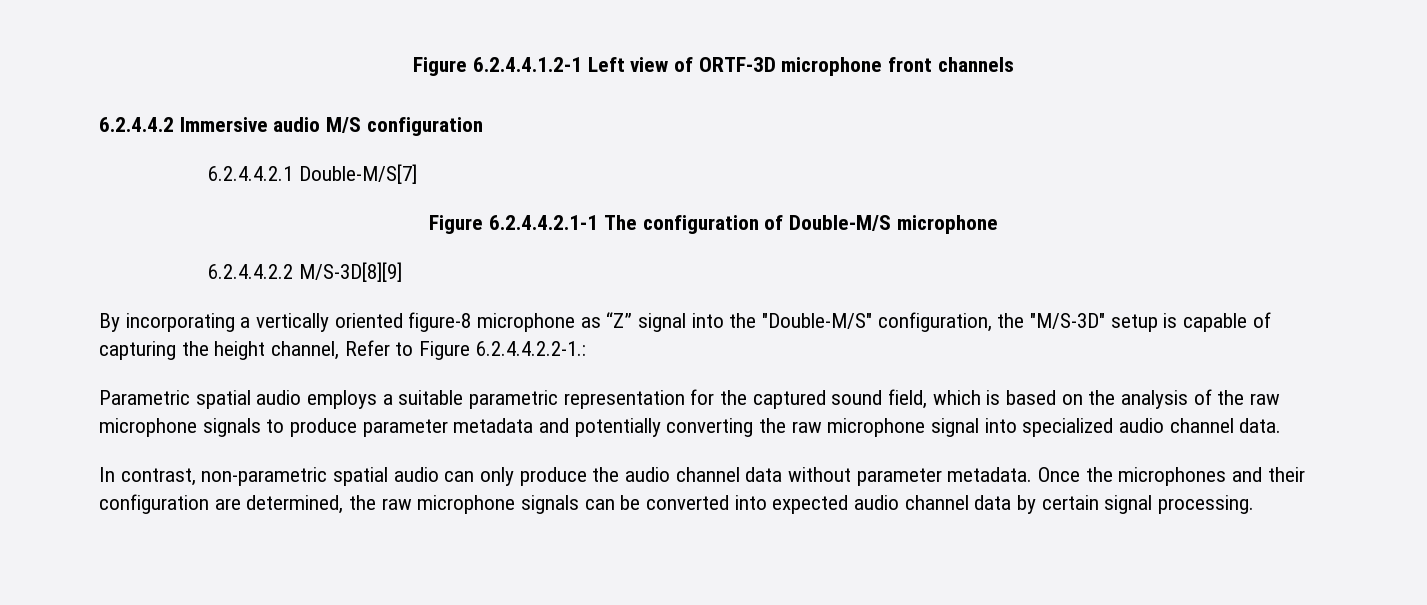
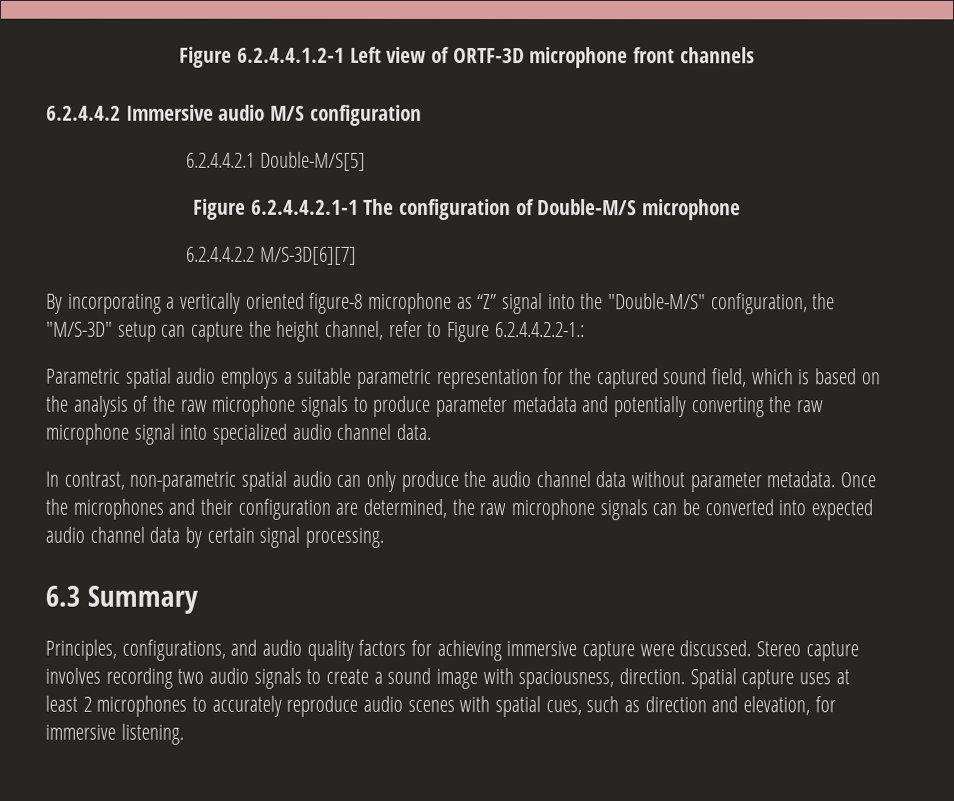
- 6.2.4.4.2.1 Double-M/S[7]
+ 6.2.4.4.2.1 Double-M/S[5]
- 6.2.4.4.2.2 M/S-3D[8][9]
+ 6.2.4.4.2.2 M/S-3D[6][7]
- By incorporating a vertically oriented figure-8 microphone as “Z” signal into the "Double-M/S" configuration, the "M/S-3D" setup is capable of capturing the height channel, Refer to Figure 6.2.4.4.2.2-1.:
+ By incorporating a vertically oriented figure-8 microphone as “Z” signal into the "Double-M/S" configuration, the "M/S-3D" setup can capture the height channel, refer to Figure 6.2.4.4.2.2-1.:
+ 6.3 Summary
+ Principles, configurations, and audio quality factors for achieving immersive capture were discussed. Stereo capture involves recording two audio signals to create a sound image with spaciousness, direction. Spatial capture uses at least 2 microphones to accurately reproduce audio scenes with spatial cues, such as direction and elevation, for immersive listening.

